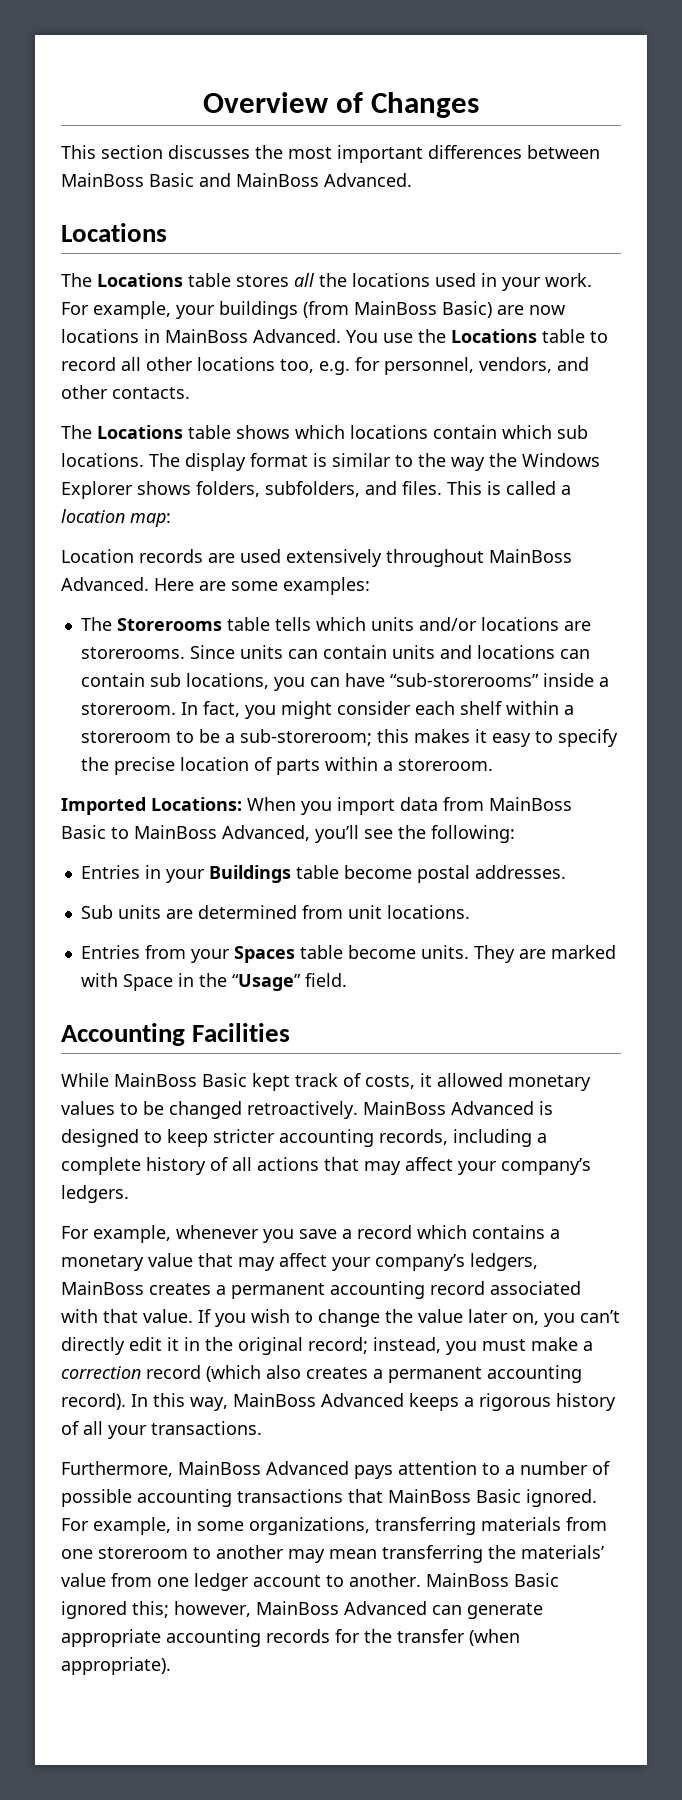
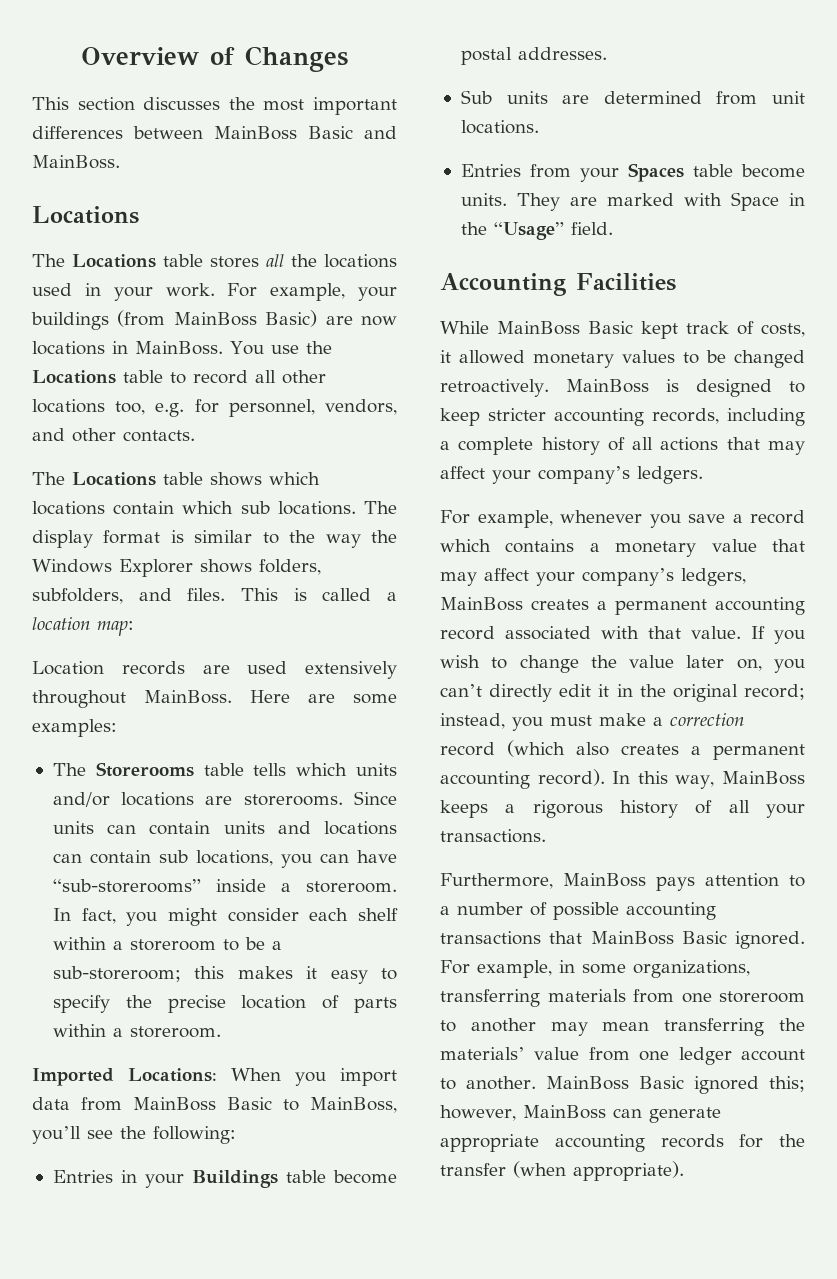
- This section discusses the most important differences between MainBoss Basic and MainBoss Advanced.
+ This section discusses the most important differences between MainBoss Basic and MainBoss.
- For example, your buildings (from MainBoss Basic) are now locations in MainBoss Advanced.
+ For example, your buildings (from MainBoss Basic) are now locations in MainBoss.
- Location records are used extensively throughout MainBoss Advanced.
+ Location records are used extensively throughout MainBoss.
- Imported Locations: When you import data from MainBoss Basic to MainBoss Advanced, you’ll see the following:
+ Imported Locations: When you import data from MainBoss Basic to MainBoss, you’ll see the following:
- MainBoss Advanced is designed to keep stricter accounting records, including a complete history of all actions that may affect your company’s ledgers.
+ MainBoss is designed to keep stricter accounting records, including a complete history of all actions that may affect your company’s ledgers.
- In this way, MainBoss Advanced keeps a rigorous history of all your transactions.
+ In this way, MainBoss keeps a rigorous history of all your transactions.
- Furthermore, MainBoss Advanced pays attention to a number of possible accounting transactions that MainBoss Basic ignored.
+ Furthermore, MainBoss pays attention to a number of possible accounting transactions that MainBoss Basic ignored.
- MainBoss Basic ignored this; however, MainBoss Advanced can generate appropriate accounting records for the transfer (when appropriate).
+ MainBoss Basic ignored this; however, MainBoss can generate appropriate accounting records for the transfer (when appropriate).

